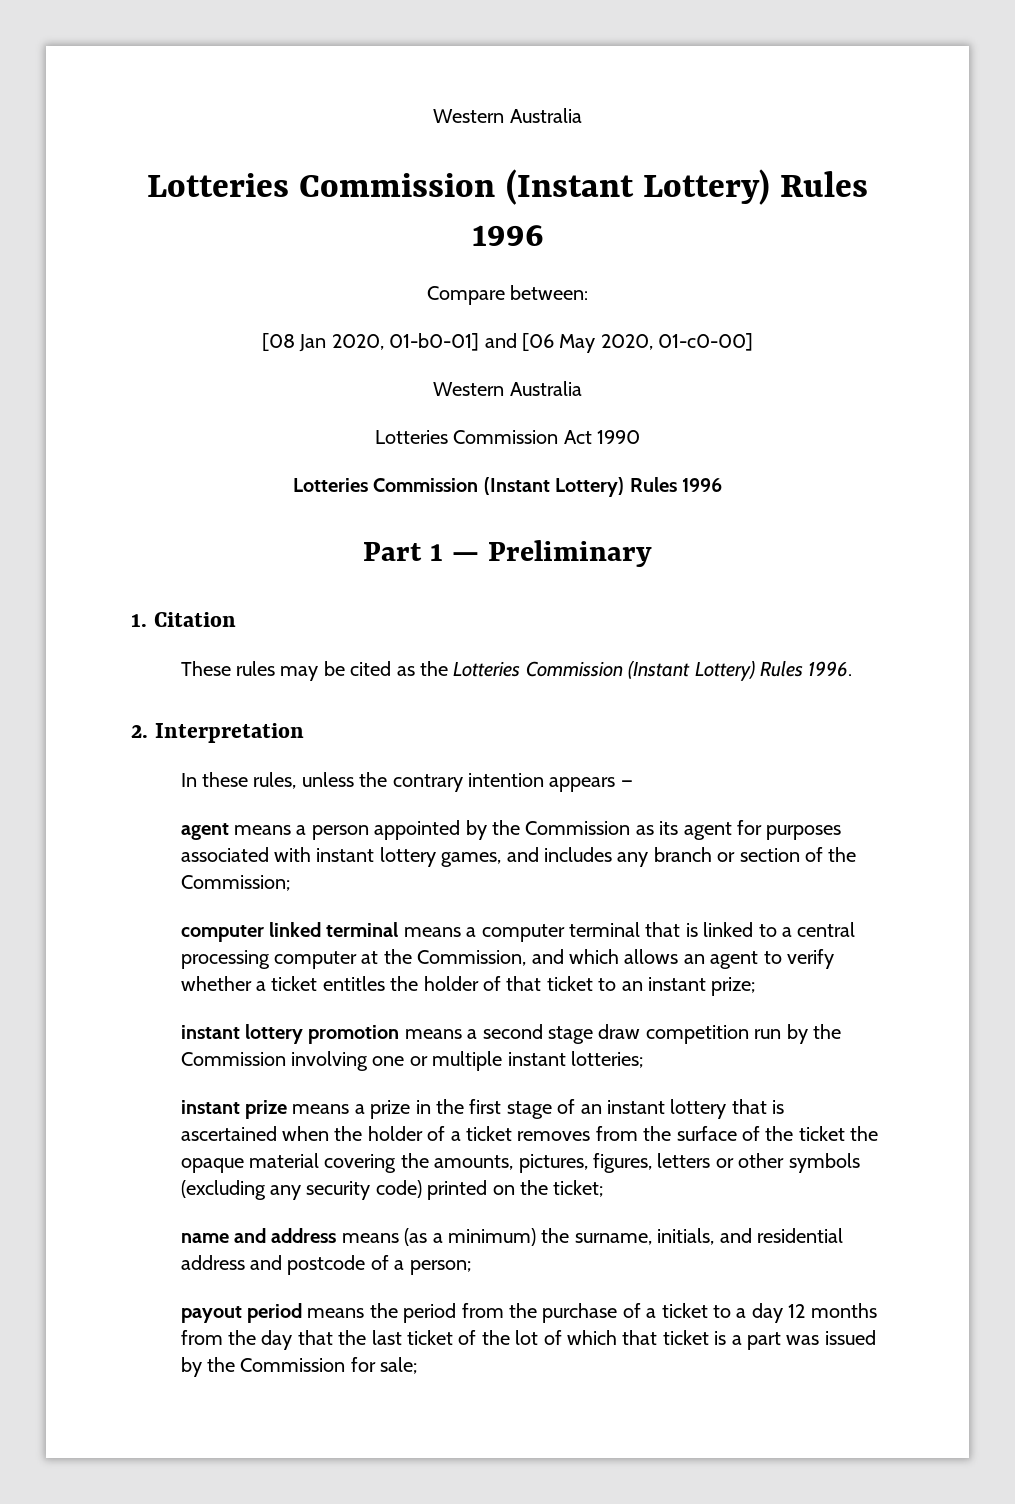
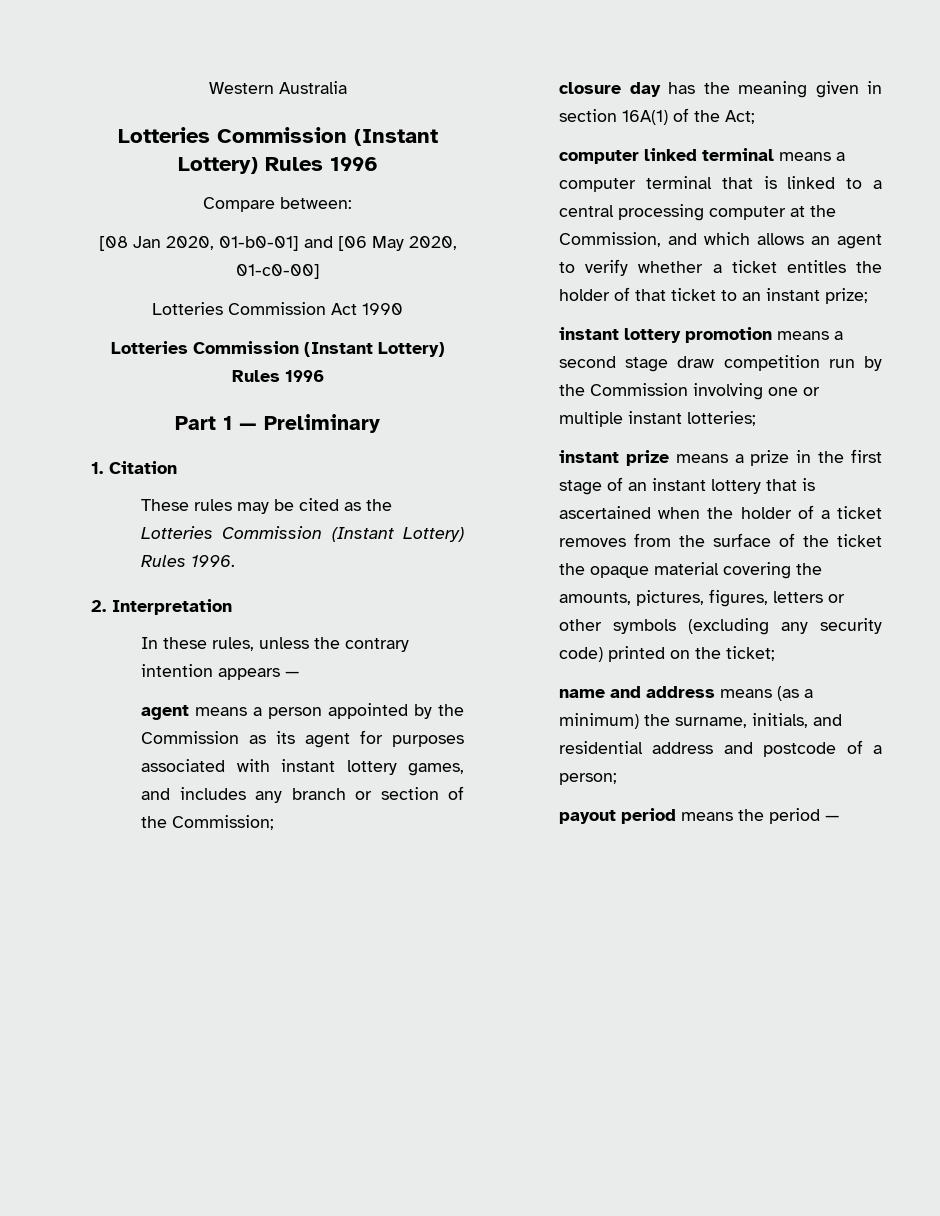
  [08 Jan 2020, 01-b0-01] and [06 May 2020, 01-c0-00]
- Western Australia
+ closure day has the meaning given in section 16A(1) of the Act;
- payout period means the period from the purchase of a ticket to a day 12 months from the day that the last ticket of the lot of which that ticket is a part was issued by the Commission for sale;
+ payout period means the period —

